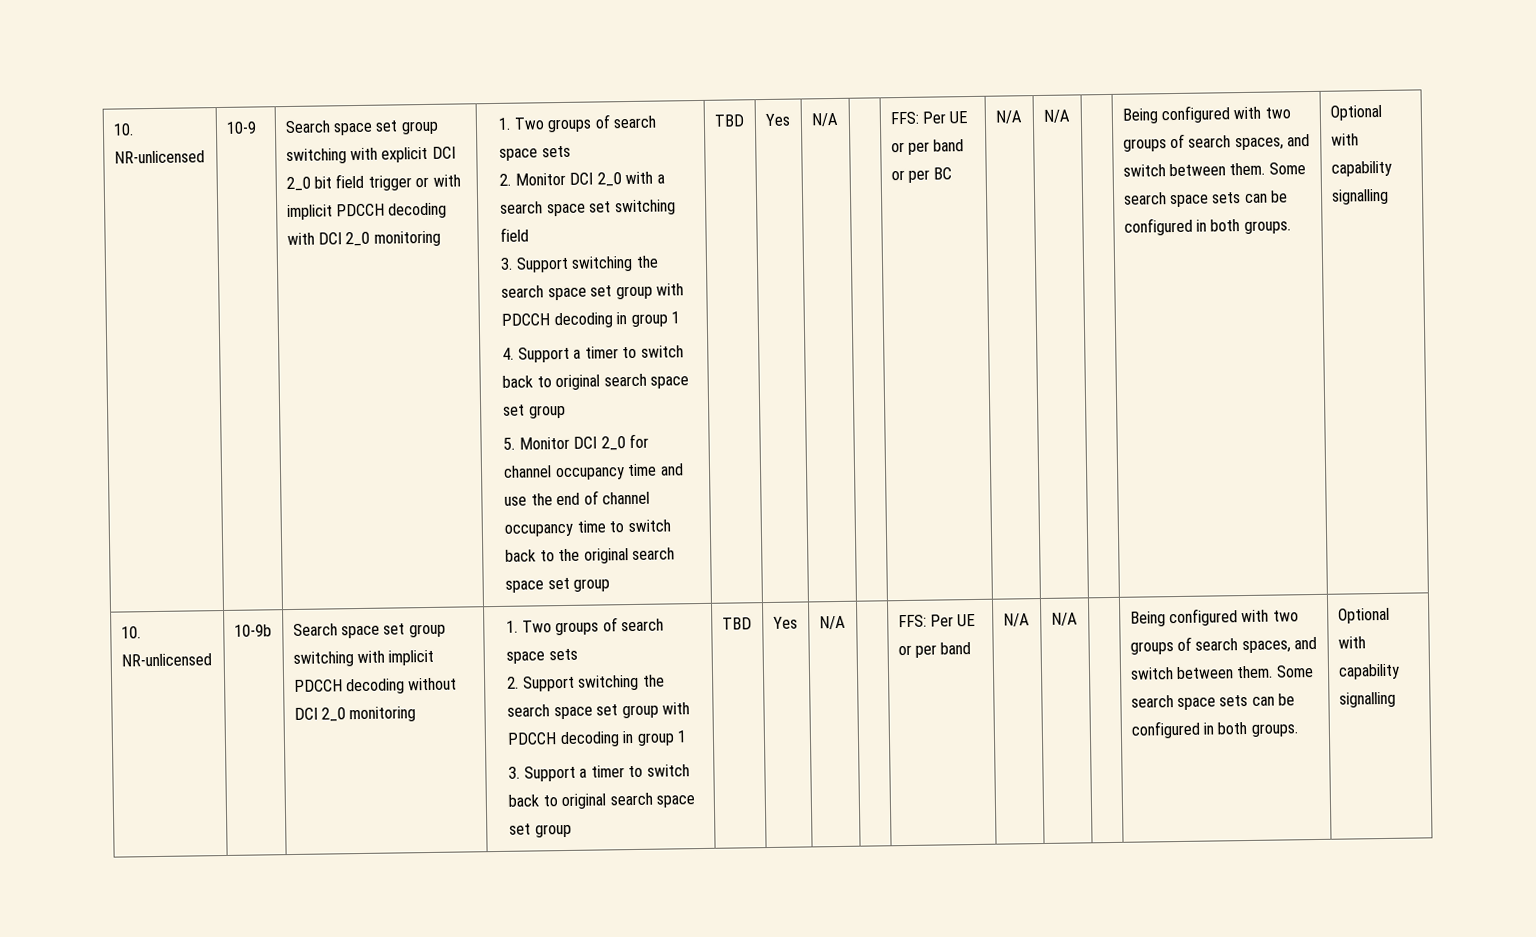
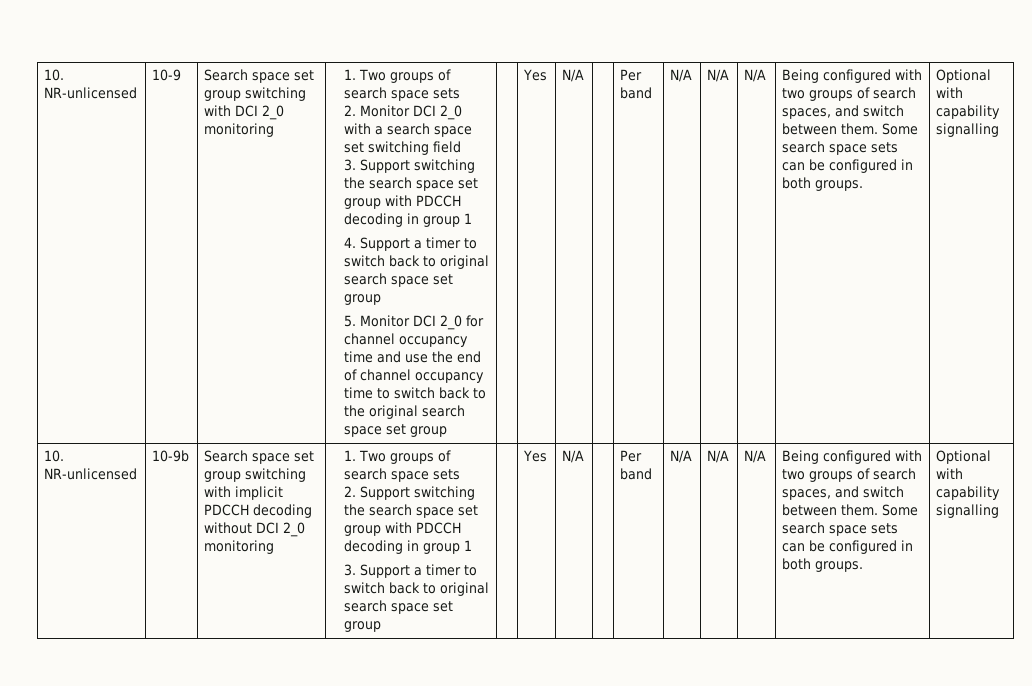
- Search space set group switching with explicit DCI 2_0 bit field trigger or with implicit PDCCH decoding with DCI 2_0 monitoring
+ Search space set group switching with DCI 2_0 monitoring
- 5. Monitor DCI 2_0 for channel occupancy time and use the end of channel occupancy time to switch back to the original search space set group | TBD | Yes | N/A | | FFS: Per UE or per band or per BC | N/A | N/A
+ 5. Monitor DCI 2_0 for channel occupancy time and use the end of channel occupancy time to switch back to the original search space set group | | Yes | N/A | | Per band | N/A | N/A | N/A
- 3. Support a timer to switch back to original search space set group | TBD | Yes | N/A | | FFS: Per UE or per band | N/A | N/A
+ 3. Support a timer to switch back to original search space set group | | Yes | N/A | | Per band | N/A | N/A | N/A

